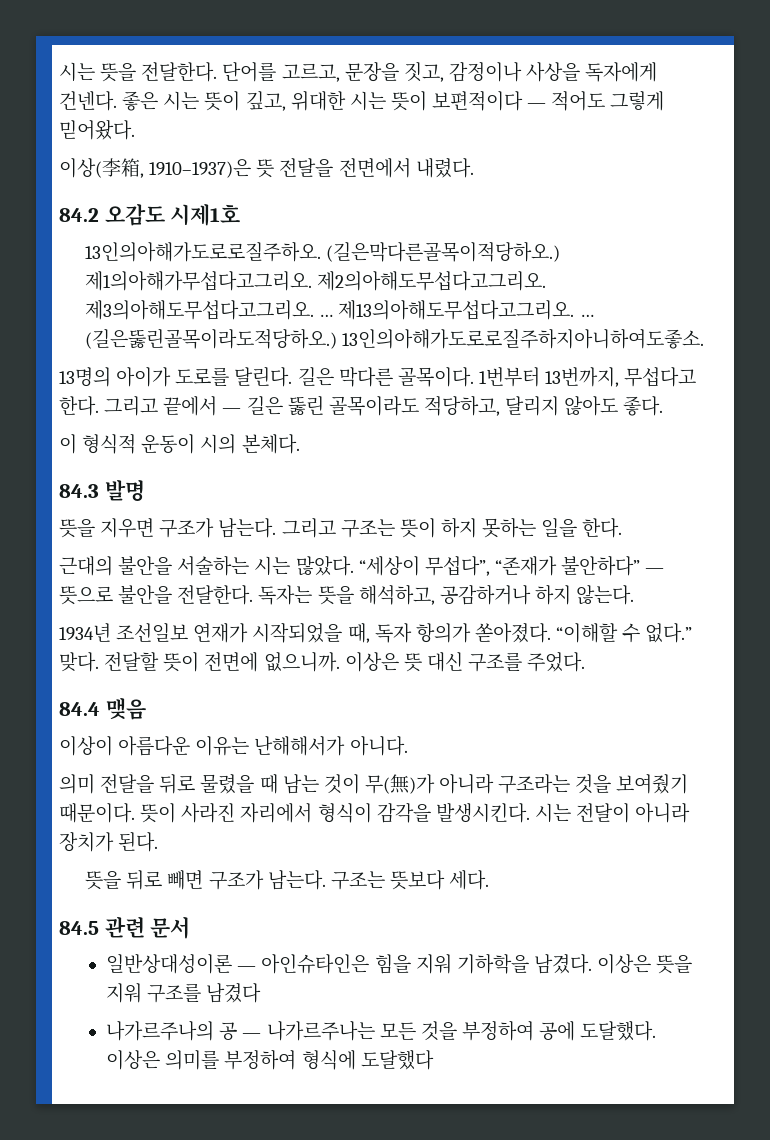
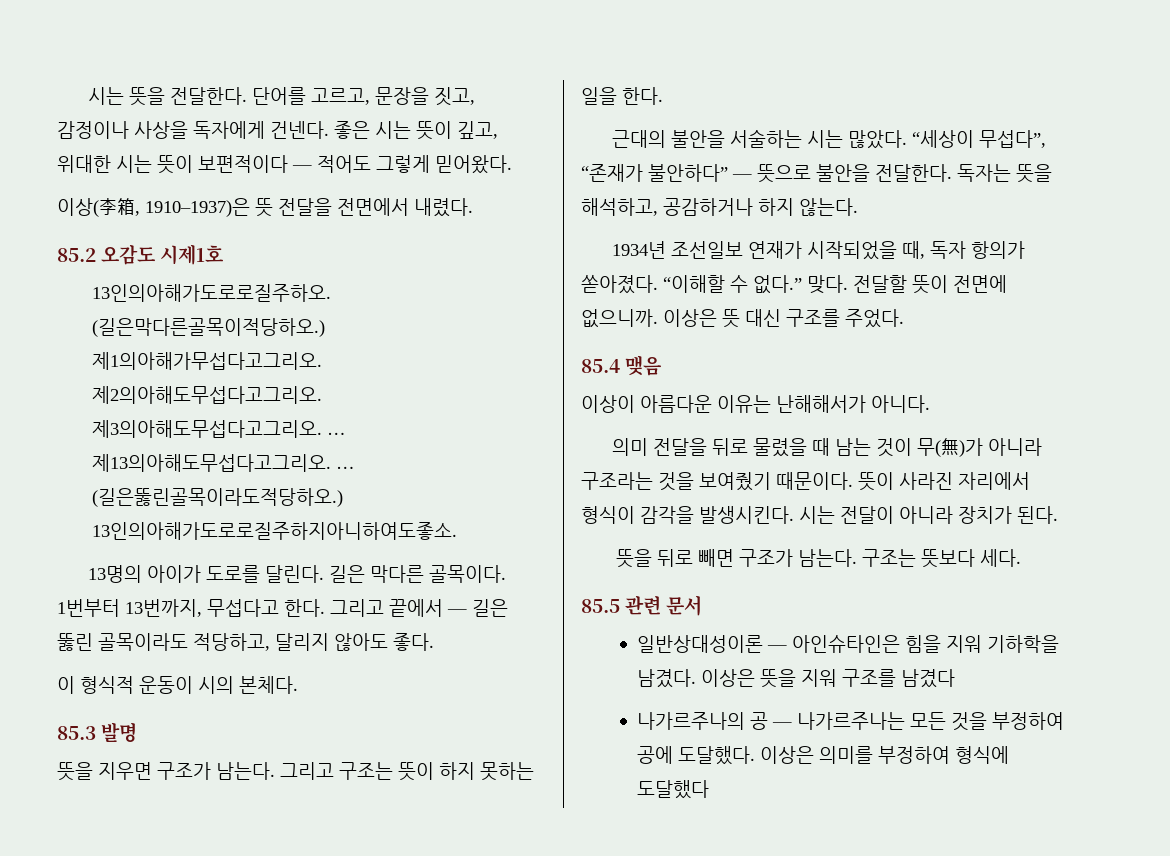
- 84.2 오감도 시제1호
+ 85.2 오감도 시제1호
- 84.3 발명
+ 85.3 발명
- 84.4 맺음
+ 85.4 맺음
- 84.5 관련 문서
+ 85.5 관련 문서

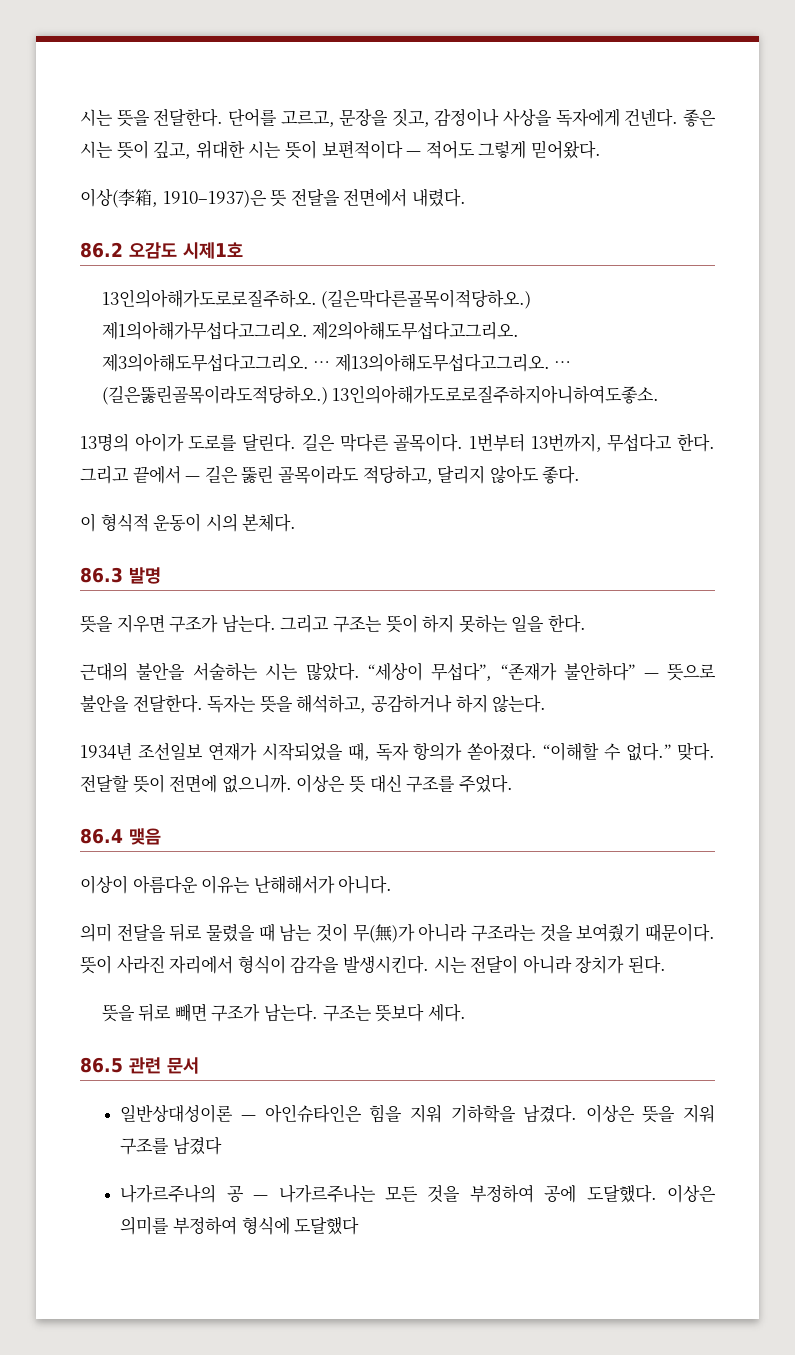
- 85.2 오감도 시제1호
+ 86.2 오감도 시제1호
- 85.3 발명
+ 86.3 발명
- 85.4 맺음
+ 86.4 맺음
- 85.5 관련 문서
+ 86.5 관련 문서

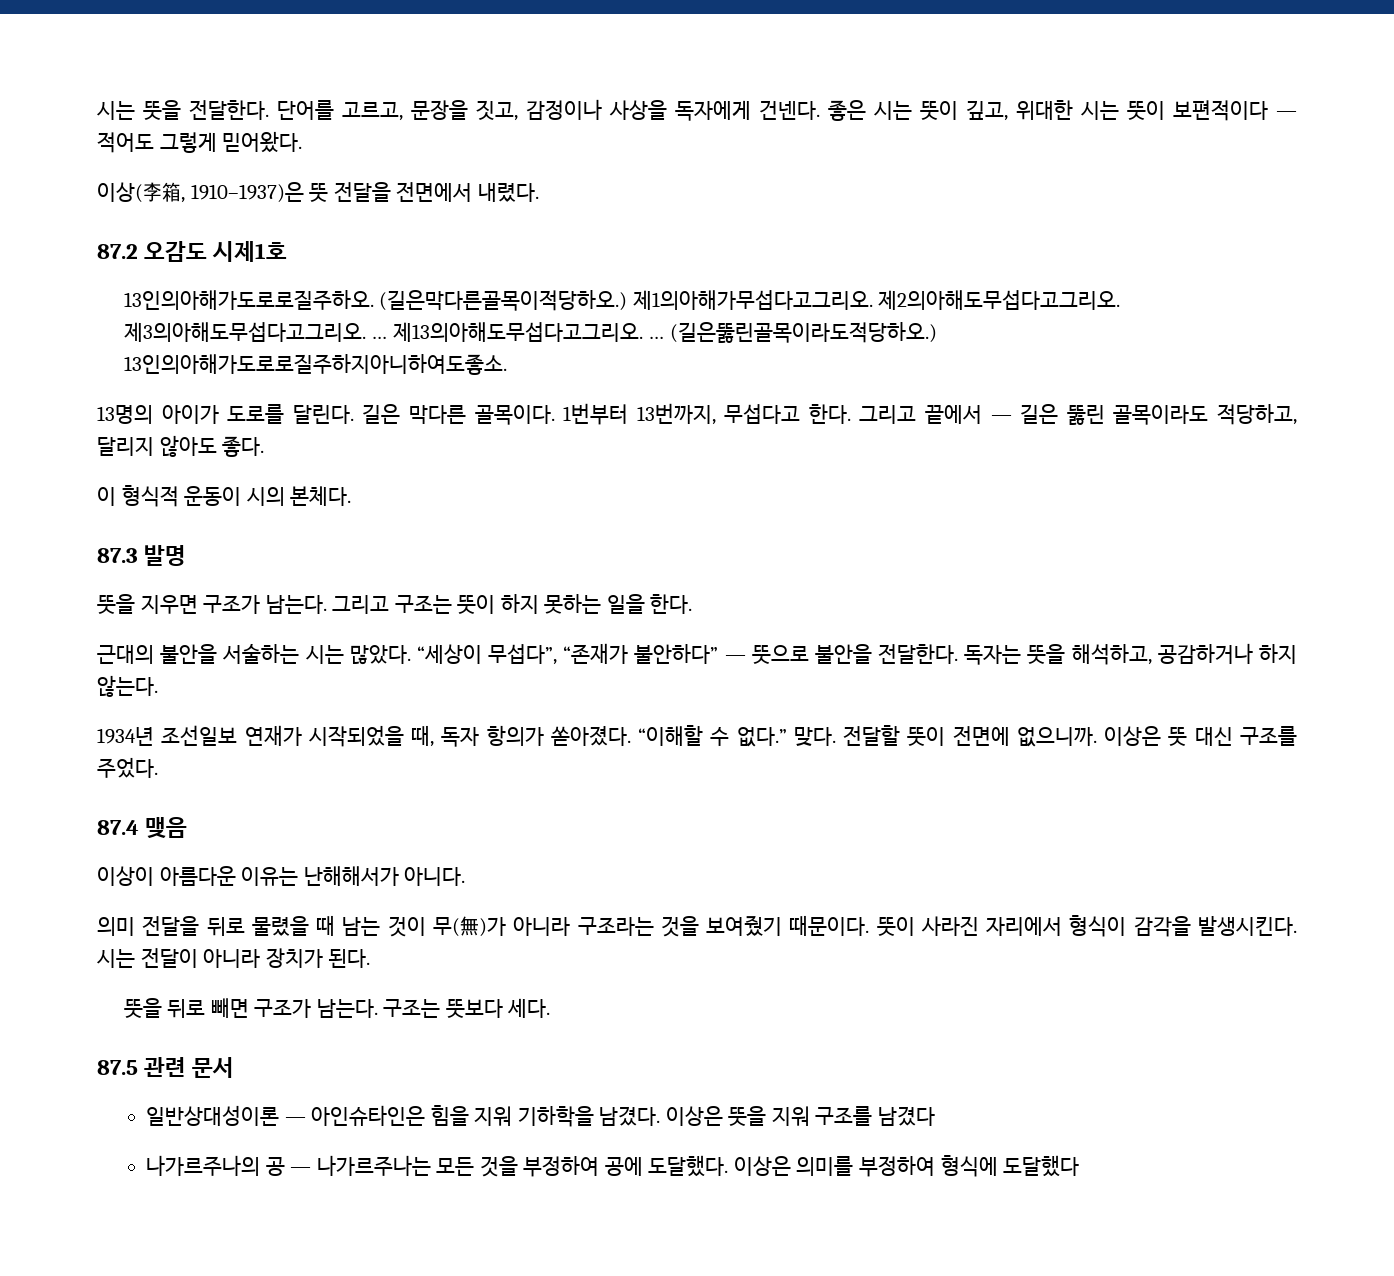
- 86.2 오감도 시제1호
+ 87.2 오감도 시제1호
- 86.3 발명
+ 87.3 발명
- 86.4 맺음
+ 87.4 맺음
- 86.5 관련 문서
+ 87.5 관련 문서

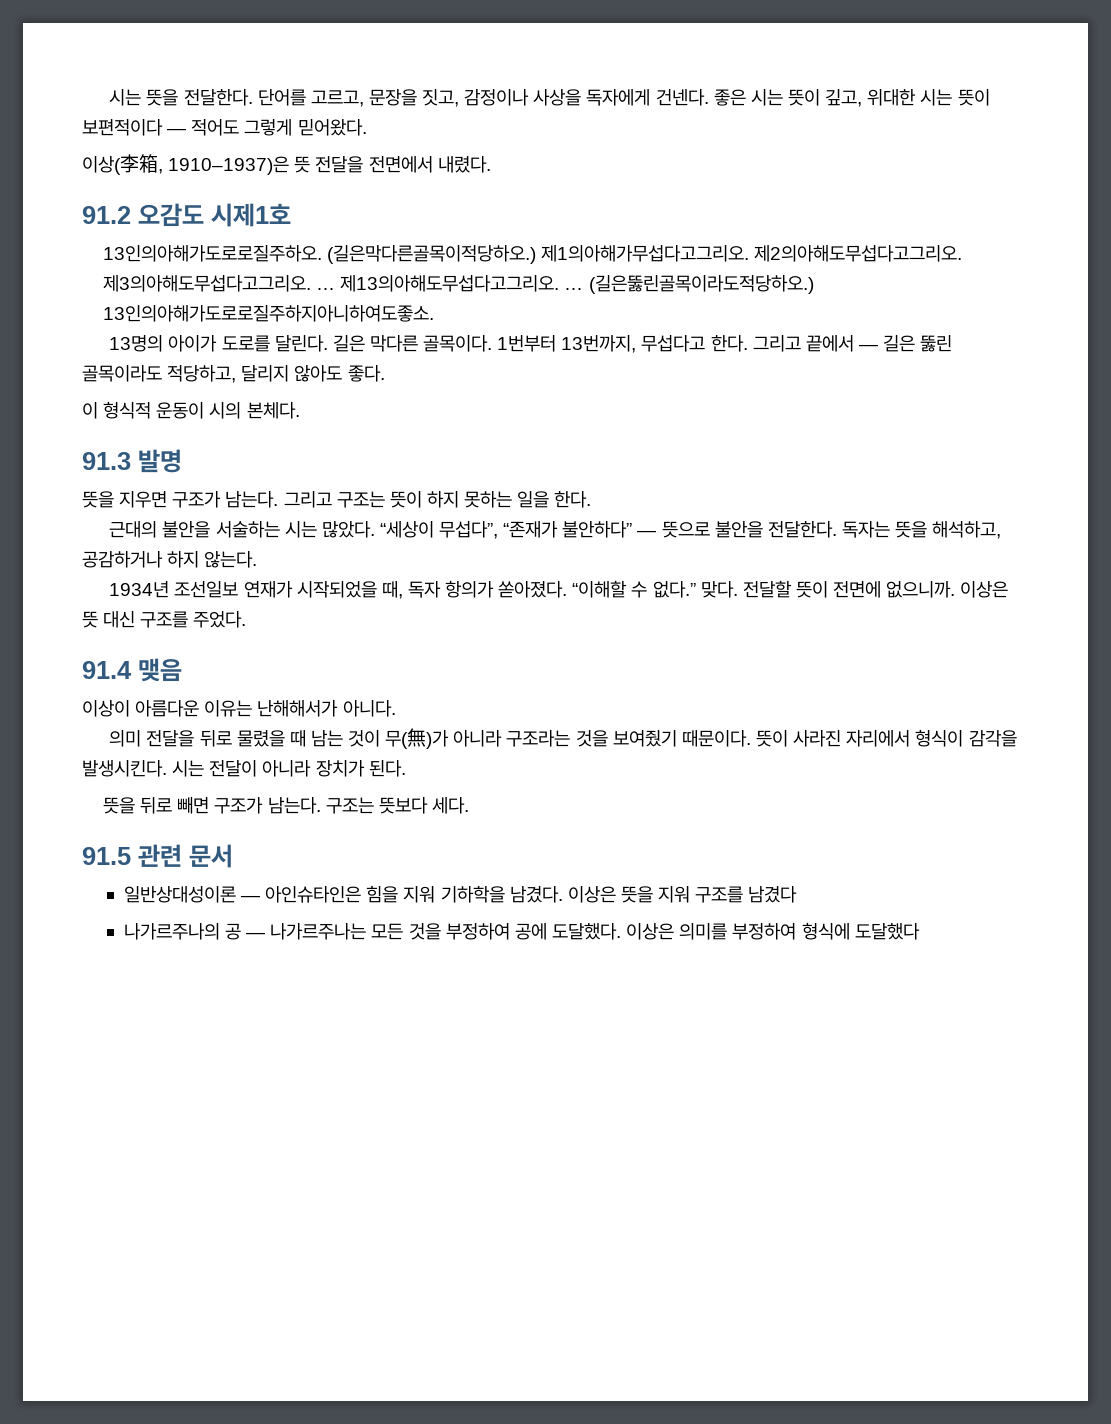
- 87.2 오감도 시제1호
+ 91.2 오감도 시제1호
- 87.3 발명
+ 91.3 발명
- 87.4 맺음
+ 91.4 맺음
- 87.5 관련 문서
+ 91.5 관련 문서

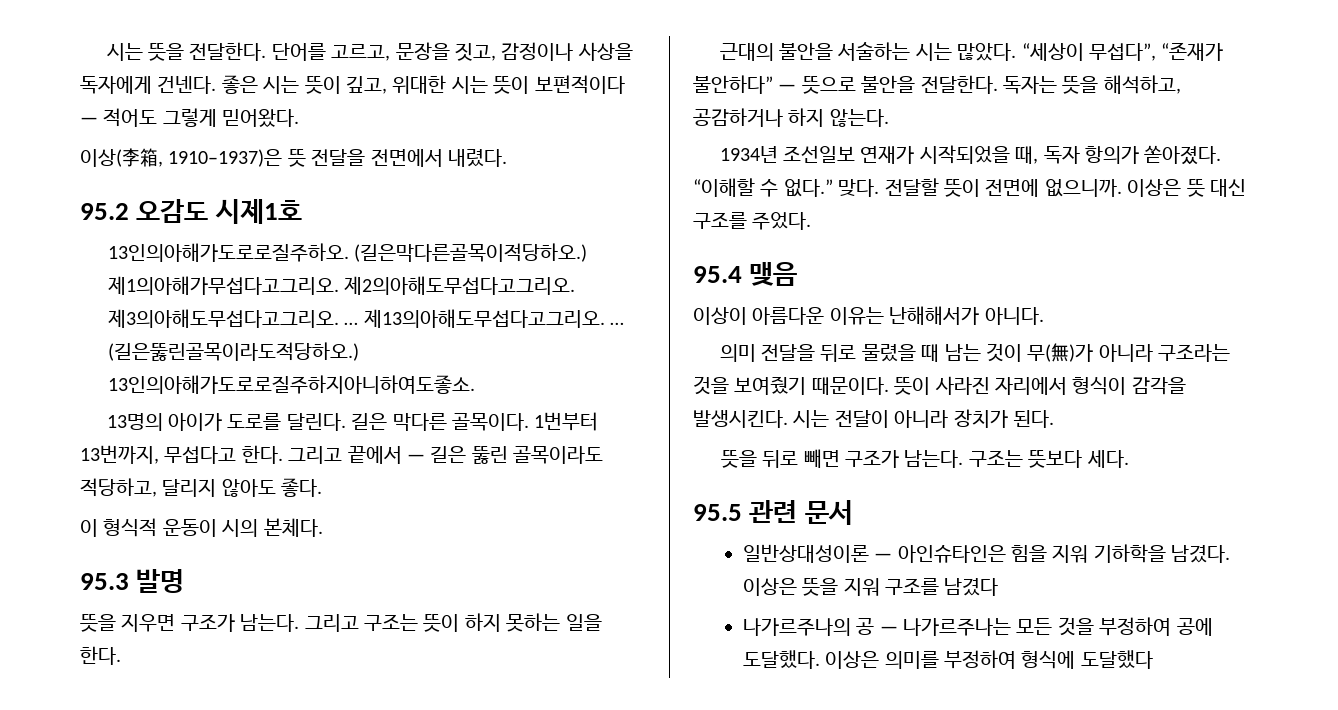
- 91.2 오감도 시제1호
+ 95.2 오감도 시제1호
- 91.3 발명
+ 95.3 발명
- 91.4 맺음
+ 95.4 맺음
- 91.5 관련 문서
+ 95.5 관련 문서

